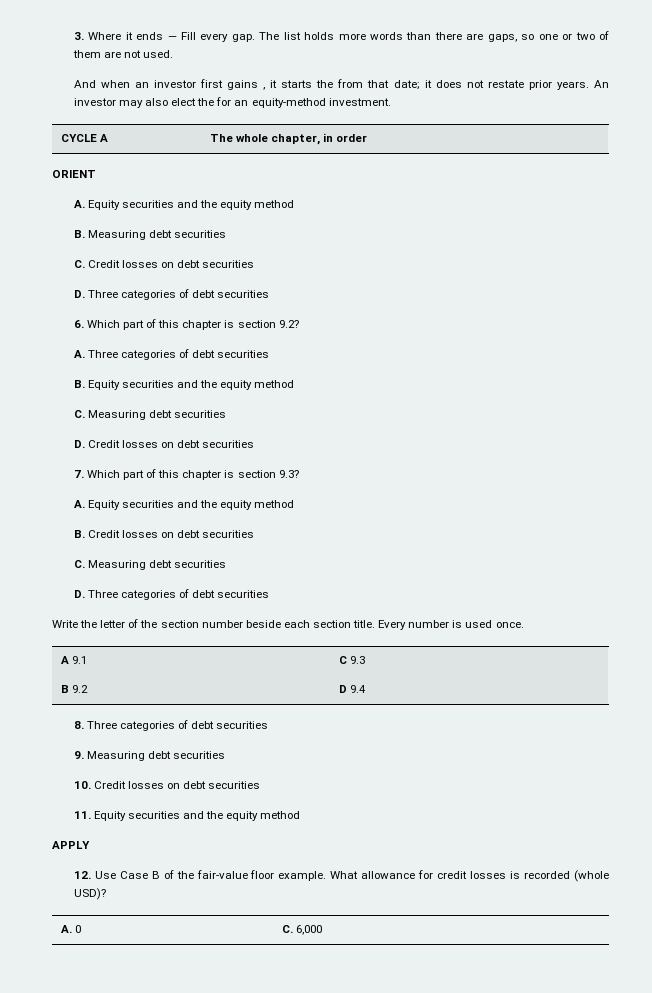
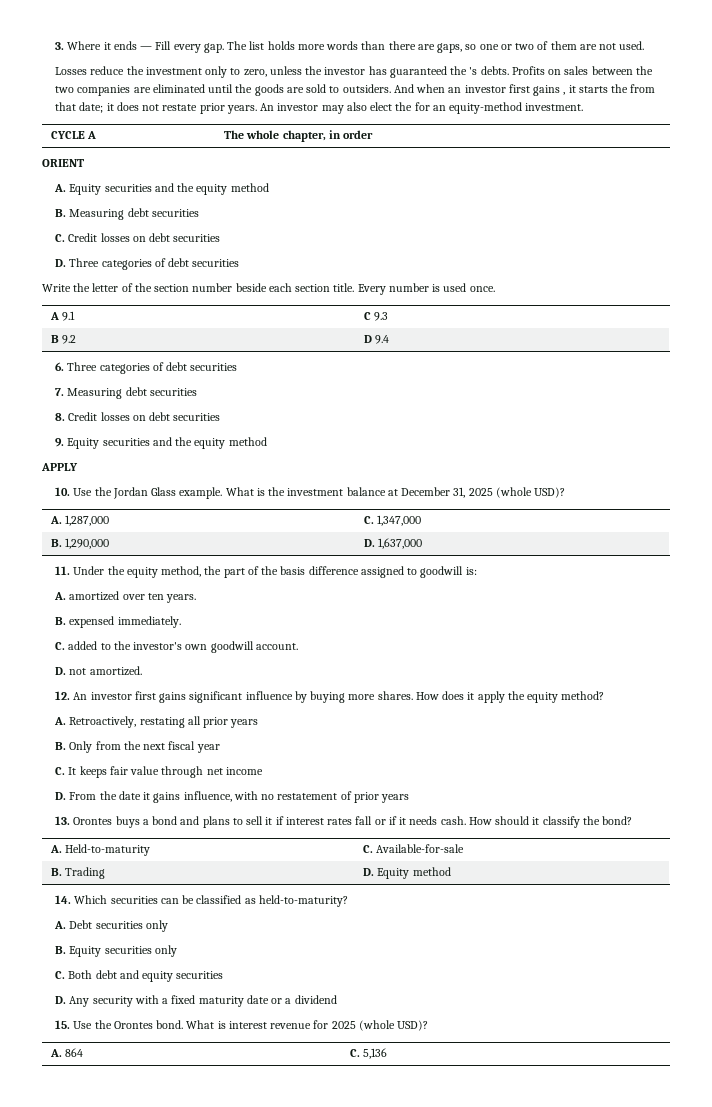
+ Losses reduce the investment only to zero, unless the investor has guaranteed the 's debts. Profits on sales between the two companies are eliminated until the goods are sold to outsiders.
- 6. Which part of this chapter is section 9.2?
- A. Three categories of debt securities
- B. Equity securities and the equity method
- C. Measuring debt securities
- D. Credit losses on debt securities
- 7. Which part of this chapter is section 9.3?
- A. Equity securities and the equity method
- B. Credit losses on debt securities
- C. Measuring debt securities
- D. Three categories of debt securities
- 8. Three categories of debt securities
- 9. Measuring debt securities
- 10. Credit losses on debt securities
- 11. Equity securities and the equity method
+ 6. Three categories of debt securities
+ 7. Measuring debt securities
+ 8. Credit losses on debt securities
+ 9. Equity securities and the equity method
- 12. Use Case B of the fair-value floor example. What allowance for credit losses is recorded (whole USD)?
- A. 0 | C. 6,000
+ 10. Use the Jordan Glass example. What is the investment balance at December 31, 2025 (whole USD)?
+ A. 1,287,000 | C. 1,347,000
+ B. 1,290,000 | D. 1,637,000
+ 11. Under the equity method, the part of the basis difference assigned to goodwill is:
+ A. amortized over ten years.
+ B. expensed immediately.
+ C. added to the investor's own goodwill account.
+ D. not amortized.
+ 12. An investor first gains significant influence by buying more shares. How does it apply the equity method?
+ A. Retroactively, restating all prior years
+ B. Only from the next fiscal year
+ C. It keeps fair value through net income
+ D. From the date it gains influence, with no restatement of prior years
+ 13. Orontes buys a bond and plans to sell it if interest rates fall or if it needs cash. How should it classify the bond?
+ A. Held-to-maturity | C. Available-for-sale
+ B. Trading | D. Equity method
+ 14. Which securities can be classified as held-to-maturity?
+ A. Debt securities only
+ B. Equity securities only
+ C. Both debt and equity securities
+ D. Any security with a fixed maturity date or a dividend
+ 15. Use the Orontes bond. What is interest revenue for 2025 (whole USD)?
+ A. 864 | C. 5,136

